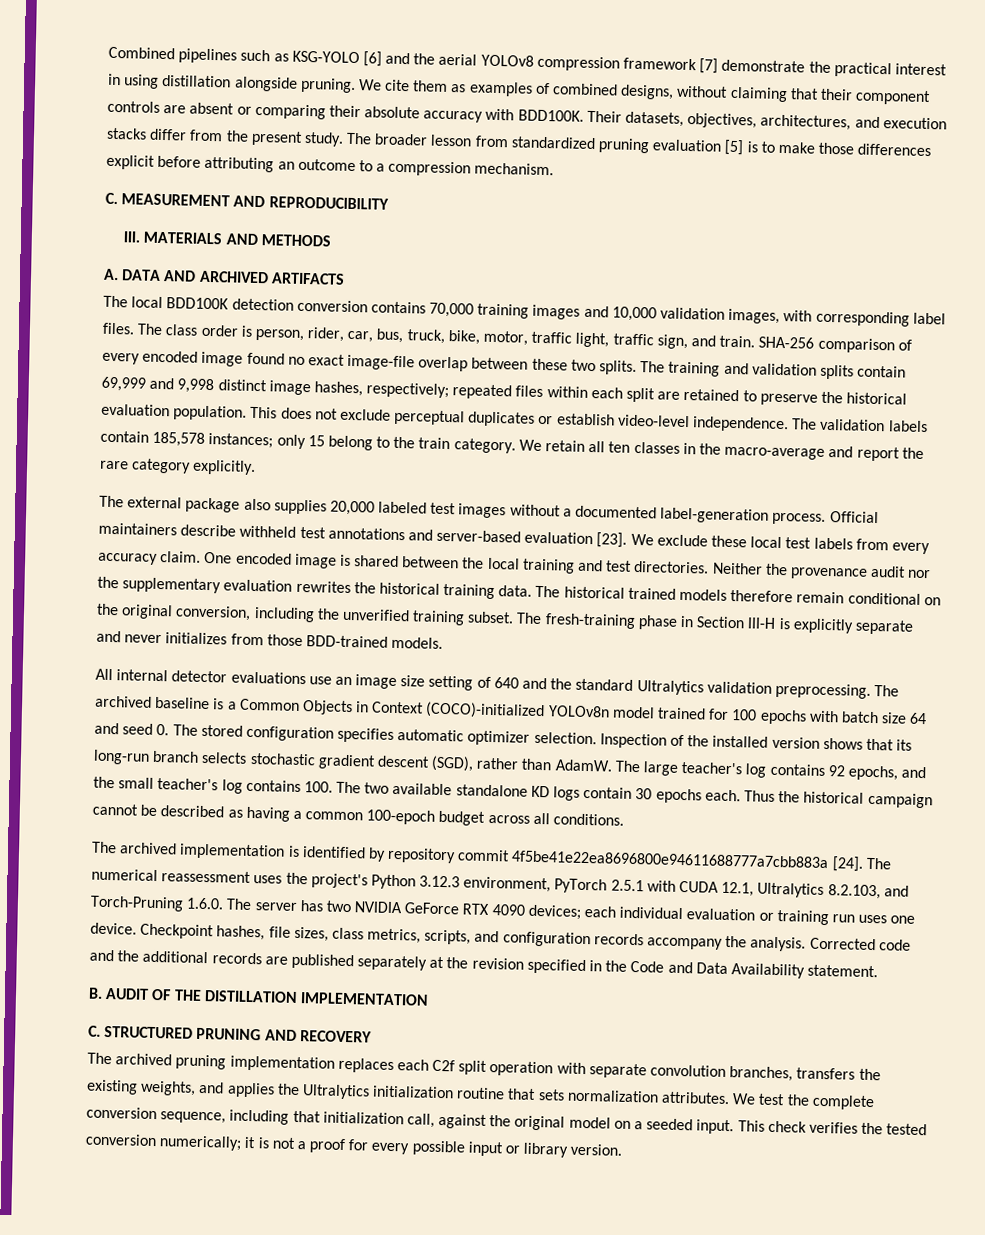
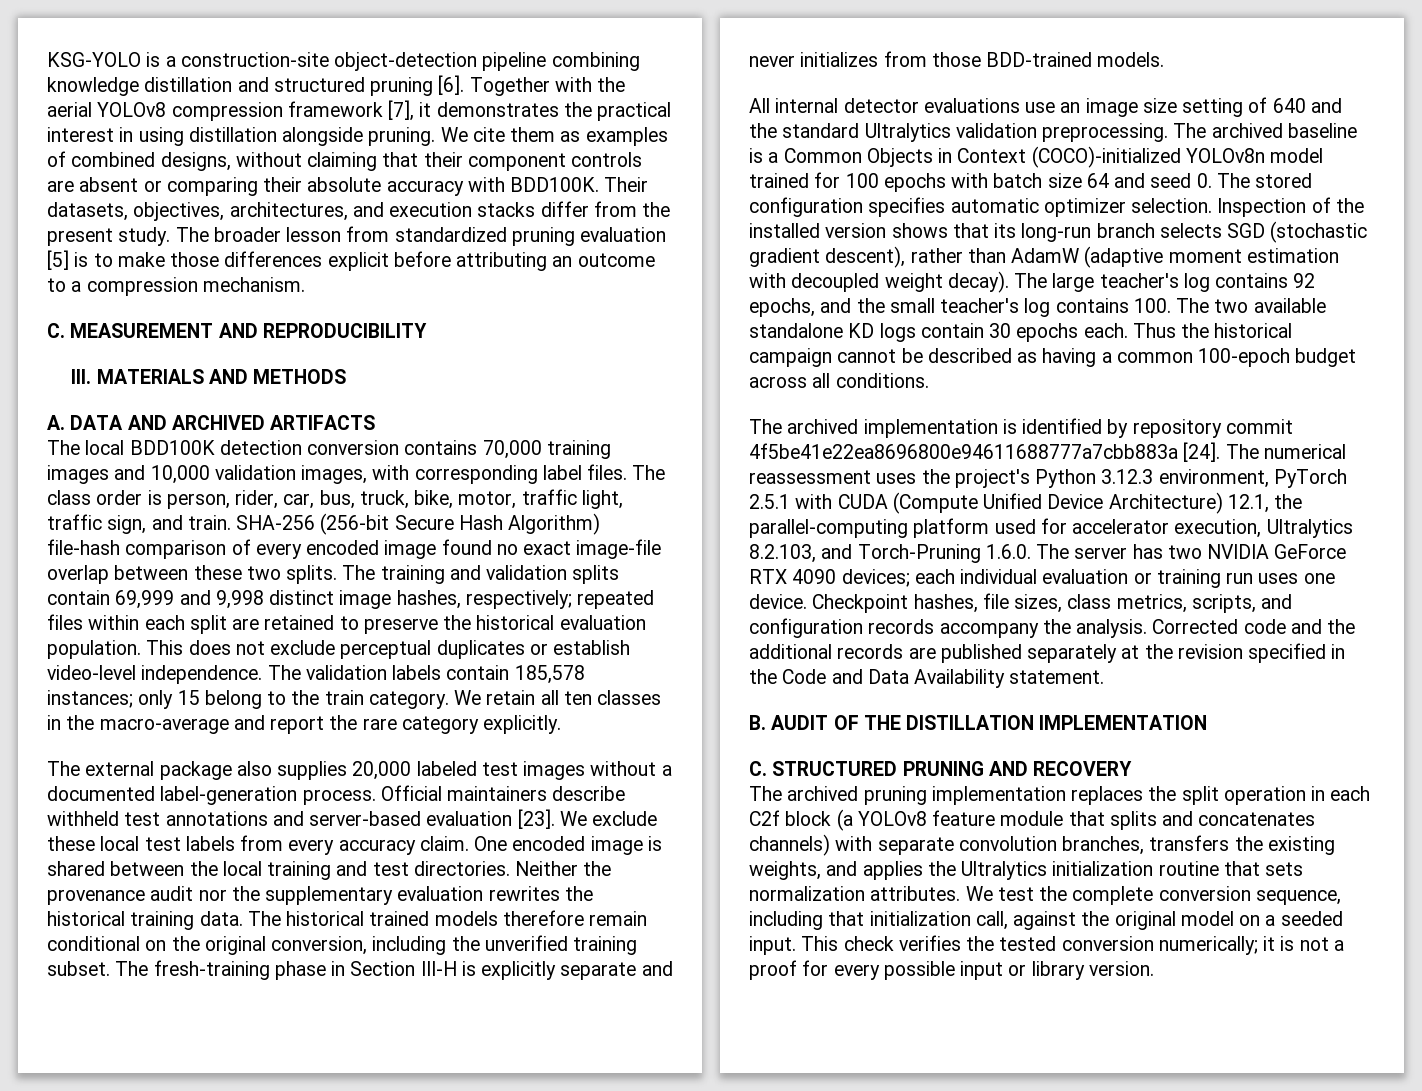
- Combined pipelines such as KSG-YOLO [6] and the aerial YOLOv8 compression framework [7] demonstrate the practical interest in using distillation alongside pruning.
+ KSG-YOLO is a construction-site object-detection pipeline combining knowledge distillation and structured pruning [6]. Together with the aerial YOLOv8 compression framework [7], it demonstrates the practical interest in using distillation alongside pruning.
- SHA-256 comparison of every encoded image found no exact image-file overlap between these two splits.
+ SHA-256 (256-bit Secure Hash Algorithm) file-hash comparison of every encoded image found no exact image-file overlap between these two splits.
- Inspection of the installed version shows that its long-run branch selects stochastic gradient descent (SGD), rather than AdamW.
+ Inspection of the installed version shows that its long-run branch selects SGD (stochastic gradient descent), rather than AdamW (adaptive moment estimation with decoupled weight decay).
- The numerical reassessment uses the project's Python 3.12.3 environment, PyTorch 2.5.1 with CUDA 12.1, Ultralytics 8.2.103, and Torch-Pruning 1.6.0. The server has two NVIDIA GeForce RTX 4090 devices; each individual evaluation or training run uses one device.
+ The numerical reassessment uses the project's Python 3.12.3 environment, PyTorch 2.5.1 with CUDA (Compute Unified Device Architecture) 12.1, the parallel-computing platform used for accelerator execution, Ultralytics 8.2.103, and Torch-Pruning 1.6.0. The server has two NVIDIA GeForce RTX 4090 devices; each individual evaluation or training run uses one device.
- The archived pruning implementation replaces each C2f split operation with separate convolution branches, transfers the existing weights, and applies the Ultralytics initialization routine that sets normalization attributes.
+ The archived pruning implementation replaces the split operation in each C2f block (a YOLOv8 feature module that splits and concatenates channels) with separate convolution branches, transfers the existing weights, and applies the Ultralytics initialization routine that sets normalization attributes.

